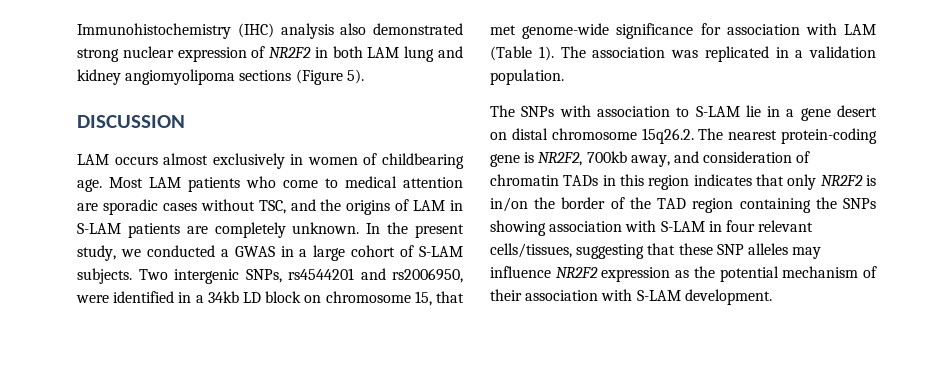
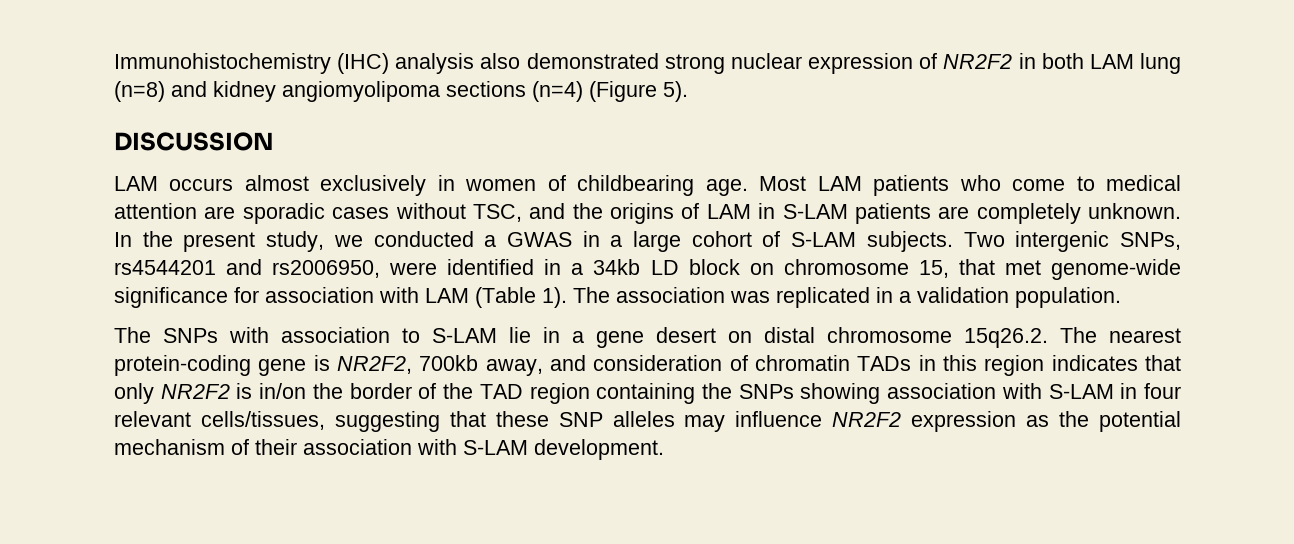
- Immunohistochemistry (IHC) analysis also demonstrated strong nuclear expression of NR2F2 in both LAM lung and kidney angiomyolipoma sections (Figure 5).
+ Immunohistochemistry (IHC) analysis also demonstrated strong nuclear expression of NR2F2 in both LAM lung (n=8) and kidney angiomyolipoma sections (n=4) (Figure 5).

